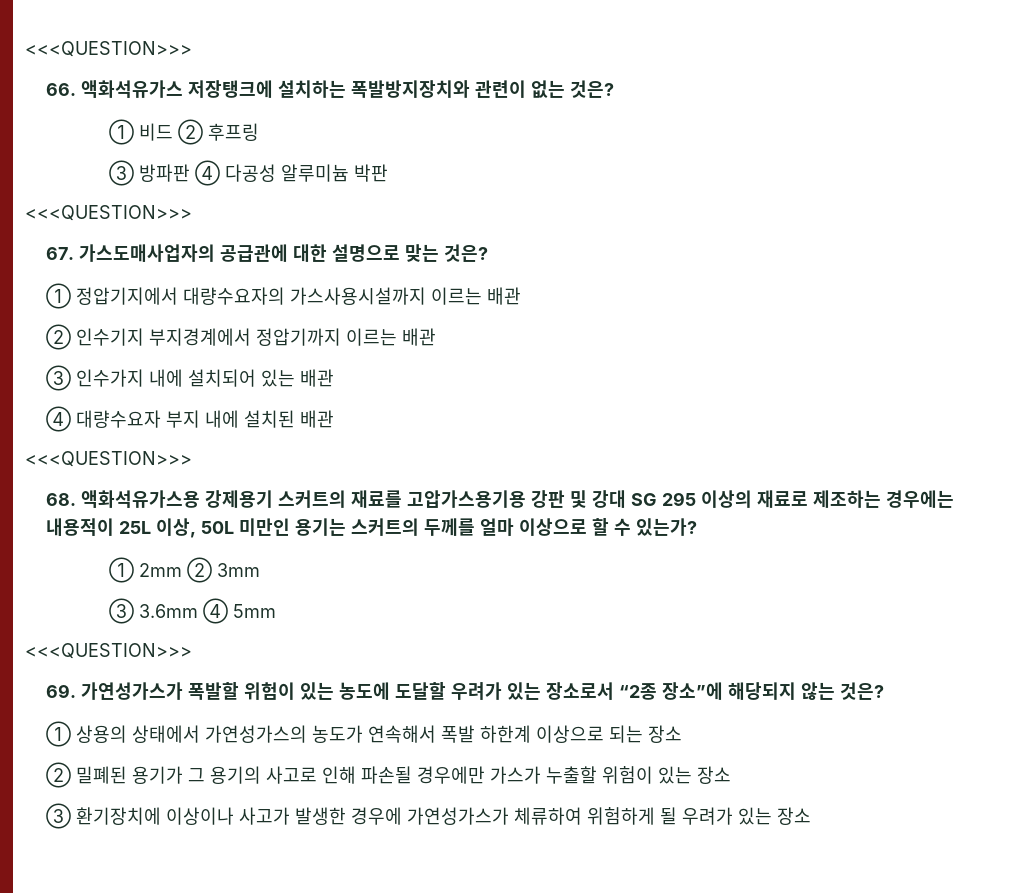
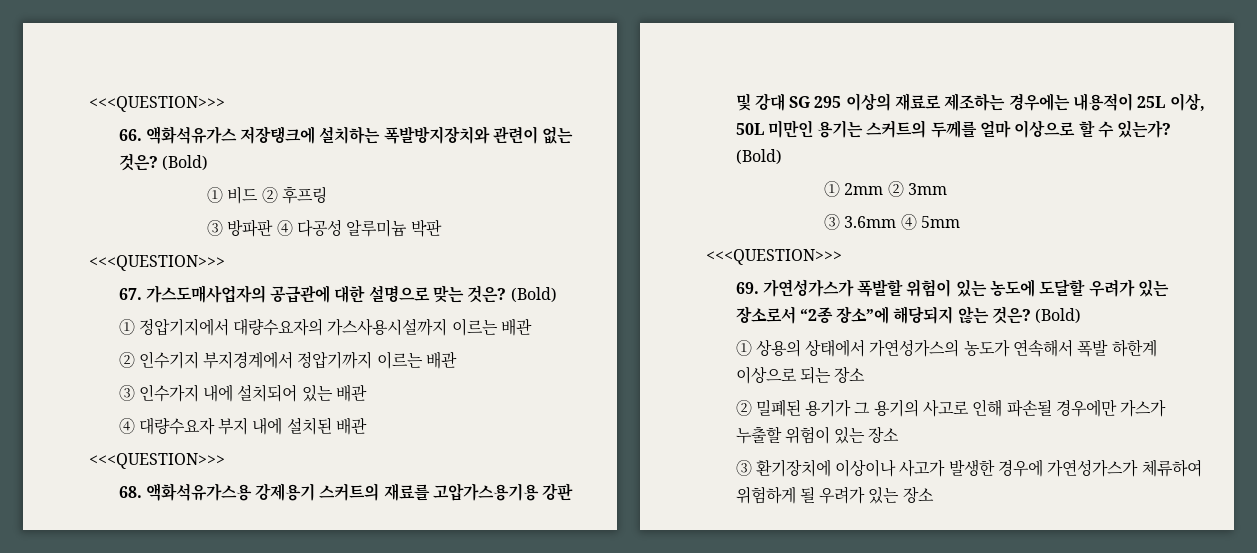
- 66. 액화석유가스 저장탱크에 설치하는 폭발방지장치와 관련이 없는 것은?
+ 66. 액화석유가스 저장탱크에 설치하는 폭발방지장치와 관련이 없는 것은? (Bold)
- 67. 가스도매사업자의 공급관에 대한 설명으로 맞는 것은?
+ 67. 가스도매사업자의 공급관에 대한 설명으로 맞는 것은? (Bold)
- 68. 액화석유가스용 강제용기 스커트의 재료를 고압가스용기용 강판 및 강대 SG 295 이상의 재료로 제조하는 경우에는 내용적이 25L 이상, 50L 미만인 용기는 스커트의 두께를 얼마 이상으로 할 수 있는가?
+ 68. 액화석유가스용 강제용기 스커트의 재료를 고압가스용기용 강판 및 강대 SG 295 이상의 재료로 제조하는 경우에는 내용적이 25L 이상, 50L 미만인 용기는 스커트의 두께를 얼마 이상으로 할 수 있는가? (Bold)
- 69. 가연성가스가 폭발할 위험이 있는 농도에 도달할 우려가 있는 장소로서 “2종 장소”에 해당되지 않는 것은?
+ 69. 가연성가스가 폭발할 위험이 있는 농도에 도달할 우려가 있는 장소로서 “2종 장소”에 해당되지 않는 것은? (Bold)

